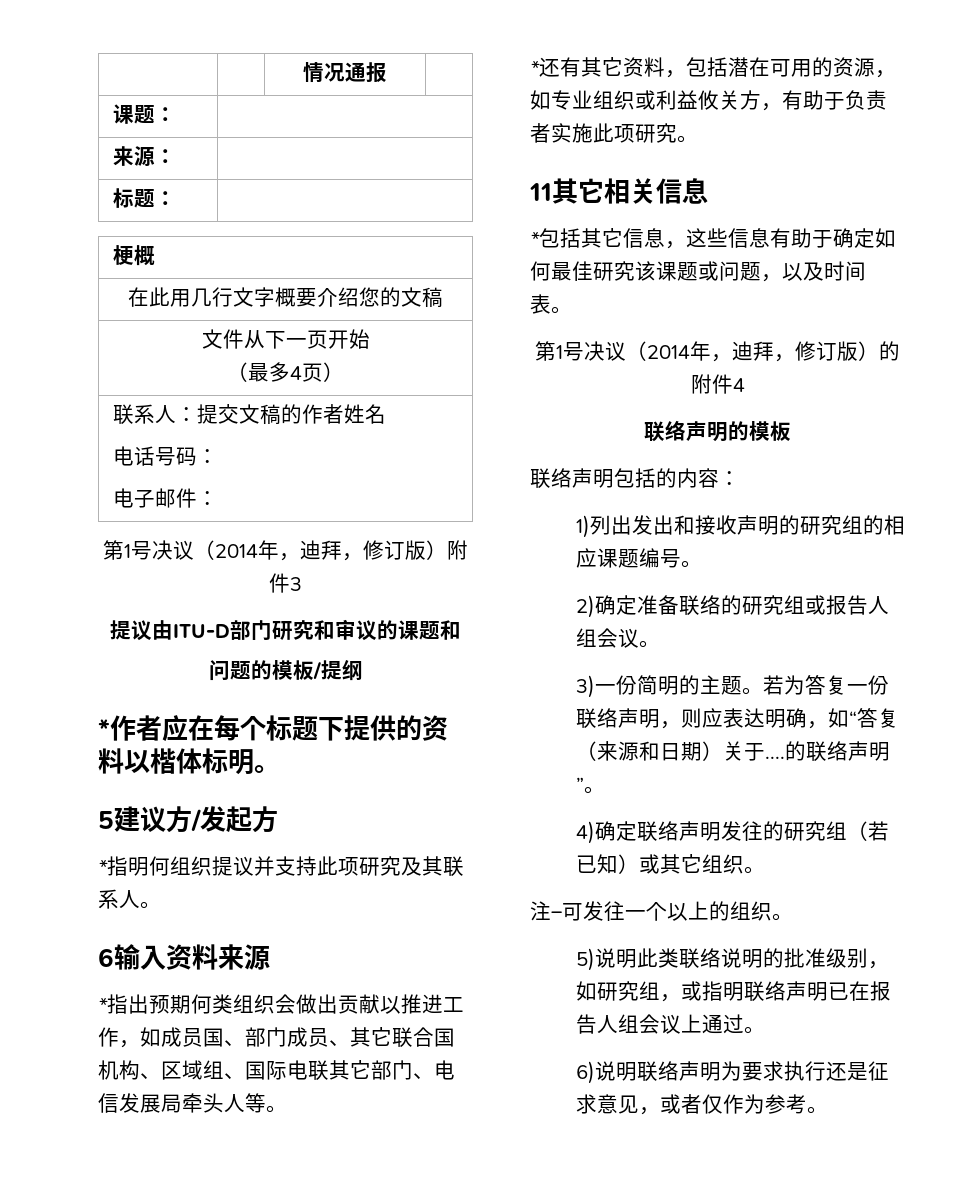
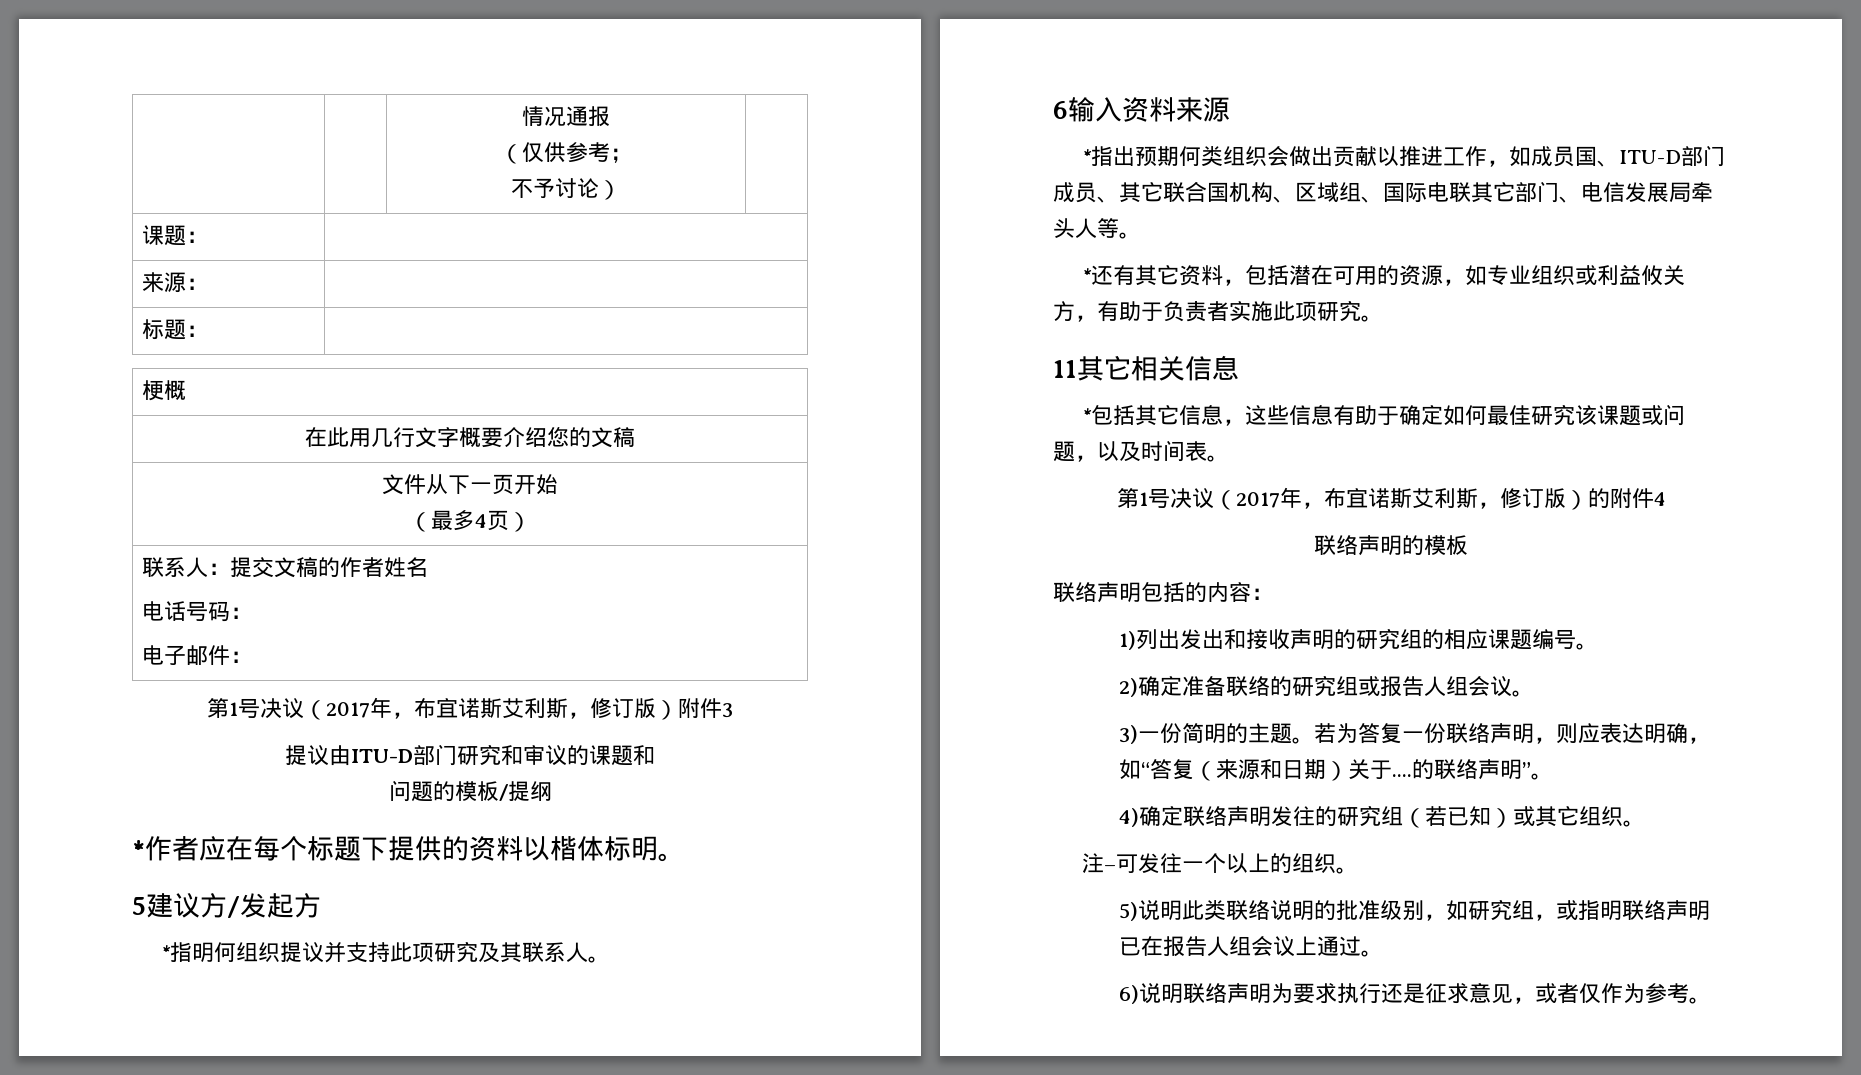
- | | 情况通报 |
+ | | 情况通报
+ （仅供参考；
+ 不予讨论） |
- 第1号决议（2014年，迪拜，修订版）附件3
+ 第1号决议（2017年，布宜诺斯艾利斯，修订版）附件3
- *指出预期何类组织会做出贡献以推进工作，如成员国、部门成员、其它联合国机构、区域组、国际电联其它部门、电信发展局牵头人等。
+ *指出预期何类组织会做出贡献以推进工作，如成员国、ITU-D部门成员、其它联合国机构、区域组、国际电联其它部门、电信发展局牵头人等。
- 第1号决议（2014年，迪拜，修订版）的附件4
+ 第1号决议（2017年，布宜诺斯艾利斯，修订版）的附件4

